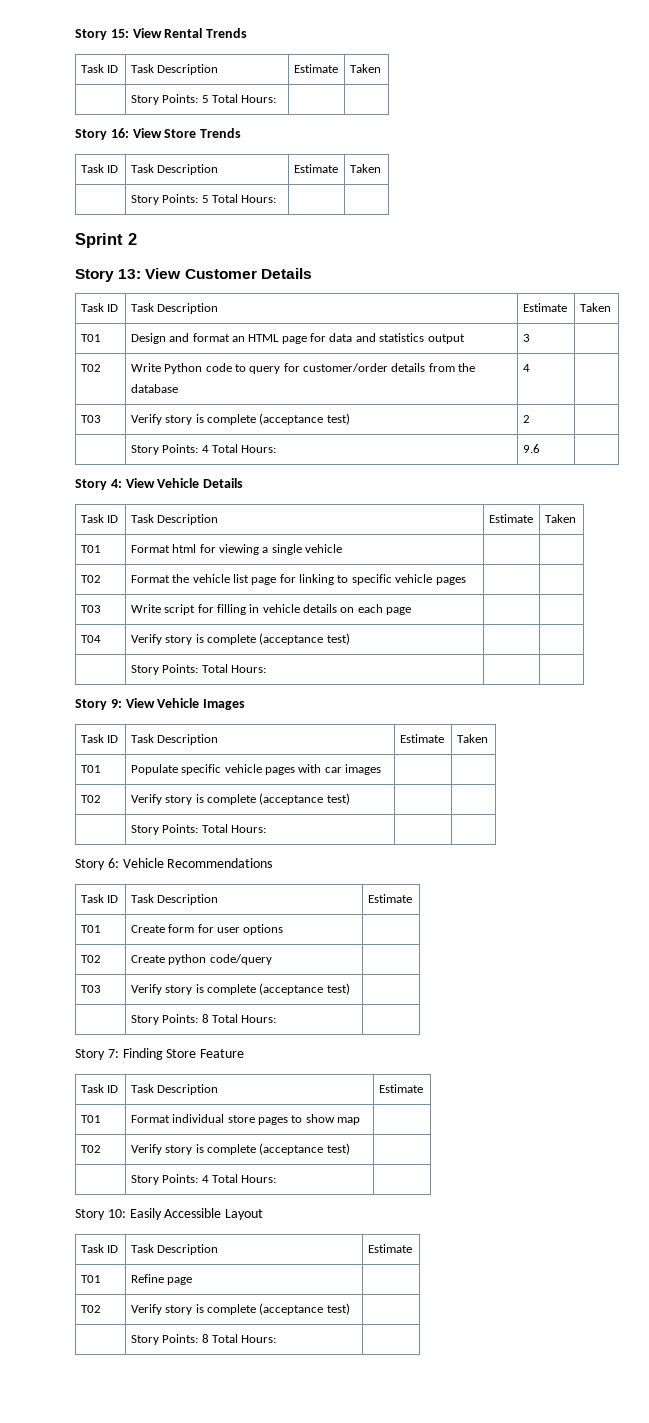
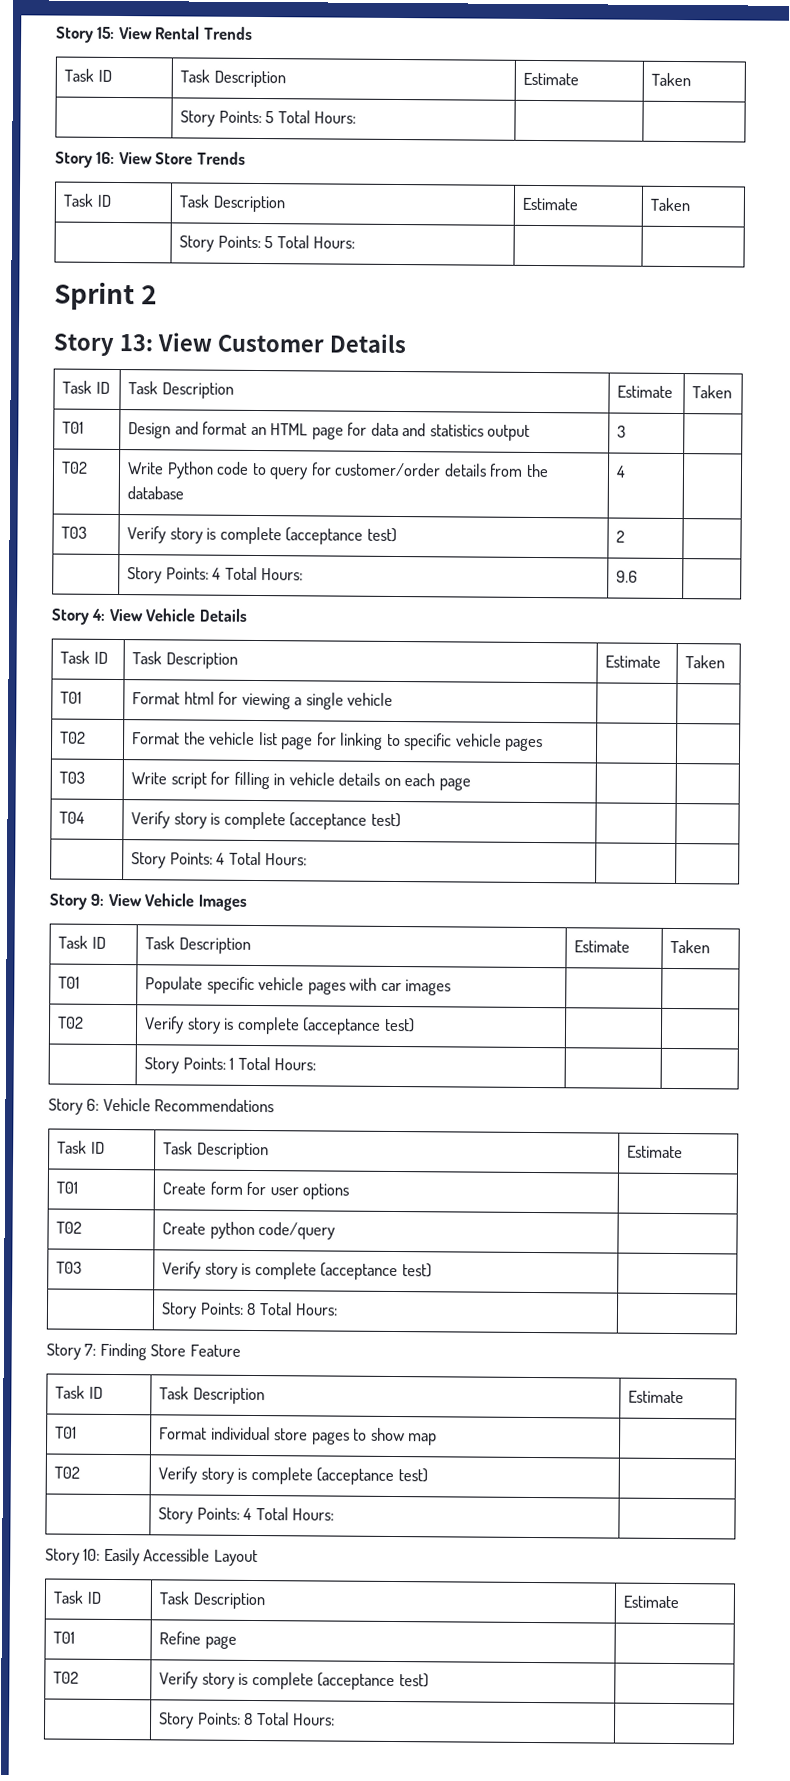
  T04 | Verify story is complete (acceptance test) | |
- | Story Points: Total Hours: | |
+ | Story Points: 4 Total Hours: | |
  T02 | Verify story is complete (acceptance test) | |
- | Story Points: Total Hours: | |
+ | Story Points: 1 Total Hours: | |

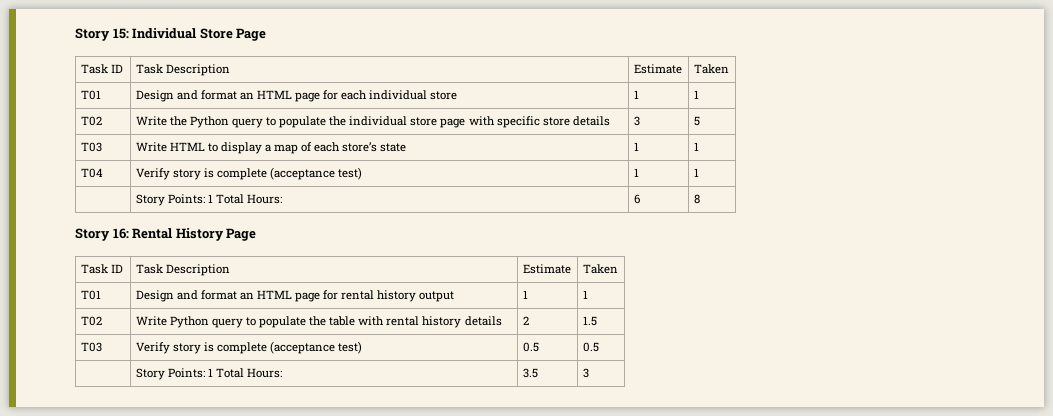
- Story 15: View Rental Trends
- Task ID | Task Description | Estimate | Taken
- | Story Points: 5 Total Hours: | |
- Story 16: View Store Trends
- Task ID | Task Description | Estimate | Taken
- | Story Points: 5 Total Hours: | |
- Sprint 2
- Story 13: View Customer Details
+ Story 15: Individual Store Page
- T01 | Design and format an HTML page for data and statistics output | 3 |
- T02 | Write Python code to query for customer/order details from the database | 4 |
- T03 | Verify story is complete (acceptance test) | 2 |
- | Story Points: 4 Total Hours: | 9.6 |
- Story 4: View Vehicle Details
+ T01 | Design and format an HTML page for each individual store | 1 | 1
+ T02 | Write the Python query to populate the individual store page with specific store details | 3 | 5
+ T03 | Write HTML to display a map of each store’s state | 1 | 1
+ T04 | Verify story is complete (acceptance test) | 1 | 1
+ | Story Points: 1 Total Hours: | 6 | 8
+ Story 16: Rental History Page
  Task ID | Task Description | Estimate | Taken
- T01 | Format html for viewing a single vehicle | |
- T02 | Format the vehicle list page for linking to specific vehicle pages | |
- T03 | Write script for filling in vehicle details on each page | |
- T04 | Verify story is complete (acceptance test) | |
- | Story Points: 4 Total Hours: | |
- Story 9: View Vehicle Images
- Task ID | Task Description | Estimate | Taken
- T01 | Populate specific vehicle pages with car images | |
- T02 | Verify story is complete (acceptance test) | |
- | Story Points: 1 Total Hours: | |
- Story 6: Vehicle Recommendations
- Task ID | Task Description | Estimate
- T01 | Create form for user options |
- T02 | Create python code/query |
- T03 | Verify story is complete (acceptance test) |
- | Story Points: 8 Total Hours: |
- Story 7: Finding Store Feature
- Task ID | Task Description | Estimate
- T01 | Format individual store pages to show map |
- T02 | Verify story is complete (acceptance test) |
- | Story Points: 4 Total Hours: |
- Story 10: Easily Accessible Layout
- Task ID | Task Description | Estimate
- T01 | Refine page |
- T02 | Verify story is complete (acceptance test) |
- | Story Points: 8 Total Hours: |
+ T01 | Design and format an HTML page for rental history output | 1 | 1
+ T02 | Write Python query to populate the table with rental history details | 2 | 1.5
+ T03 | Verify story is complete (acceptance test) | 0.5 | 0.5
+ | Story Points: 1 Total Hours: | 3.5 | 3

